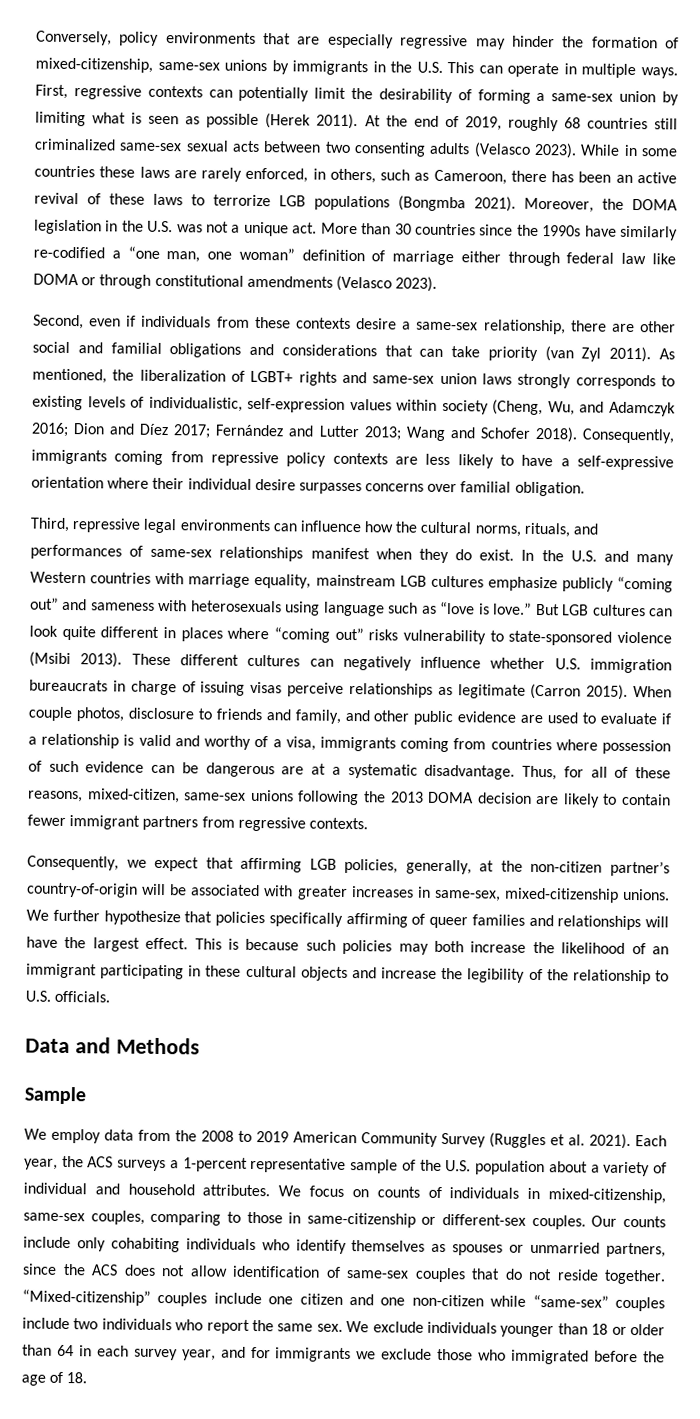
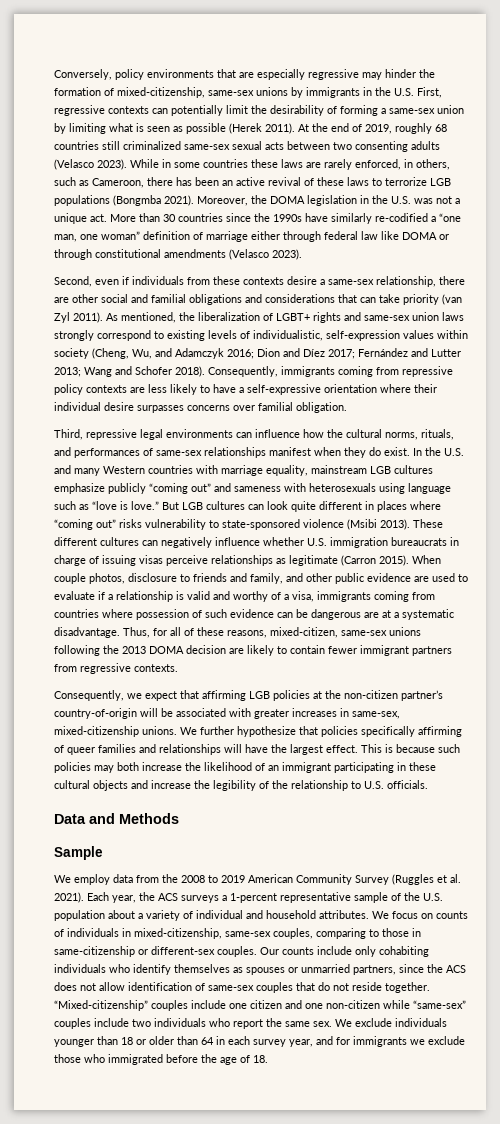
- Conversely, policy environments that are especially regressive may hinder the formation of mixed-citizenship, same-sex unions by immigrants in the U.S. This can operate in multiple ways. First, regressive contexts can potentially limit the desirability of forming a same-sex union by limiting what is seen as possible (Herek 2011).
+ Conversely, policy environments that are especially regressive may hinder the formation of mixed-citizenship, same-sex unions by immigrants in the U.S. First, regressive contexts can potentially limit the desirability of forming a same-sex union by limiting what is seen as possible (Herek 2011).
- As mentioned, the liberalization of LGBT+ rights and same-sex union laws strongly corresponds to existing levels of individualistic, self-expression values within society (Cheng, Wu, and Adamczyk 2016; Dion and Díez 2017; Fernández and Lutter 2013; Wang and Schofer 2018).
+ As mentioned, the liberalization of LGBT+ rights and same-sex union laws strongly correspond to existing levels of individualistic, self-expression values within society (Cheng, Wu, and Adamczyk 2016; Dion and Díez 2017; Fernández and Lutter 2013; Wang and Schofer 2018).
- Consequently, we expect that affirming LGB policies, generally, at the non-citizen partner’s country-of-origin will be associated with greater increases in same-sex, mixed-citizenship unions.
+ Consequently, we expect that affirming LGB policies at the non-citizen partner’s country-of-origin will be associated with greater increases in same-sex, mixed-citizenship unions.

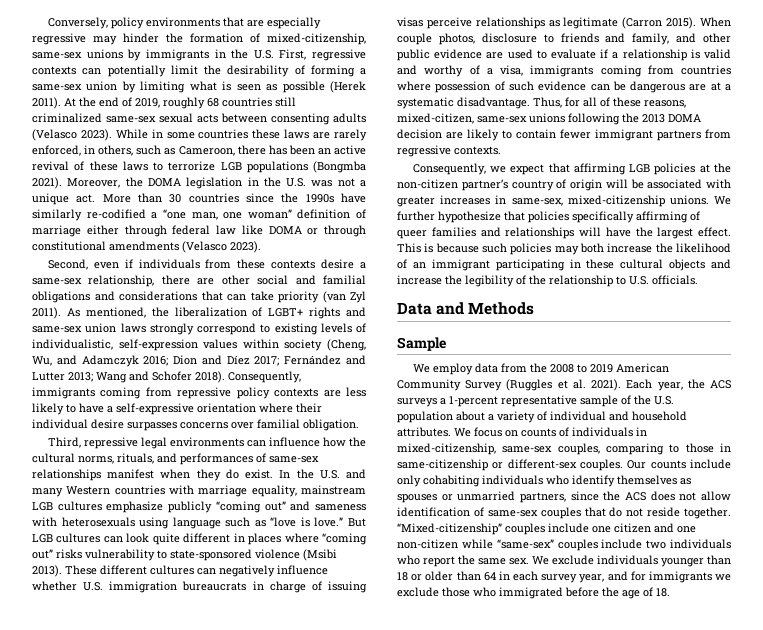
- At the end of 2019, roughly 68 countries still criminalized same-sex sexual acts between two consenting adults (Velasco 2023).
+ At the end of 2019, roughly 68 countries still criminalized same-sex sexual acts between consenting adults (Velasco 2023).
- Consequently, we expect that affirming LGB policies at the non-citizen partner’s country-of-origin will be associated with greater increases in same-sex, mixed-citizenship unions.
+ Consequently, we expect that affirming LGB policies at the non-citizen partner’s country of origin will be associated with greater increases in same-sex, mixed-citizenship unions.

